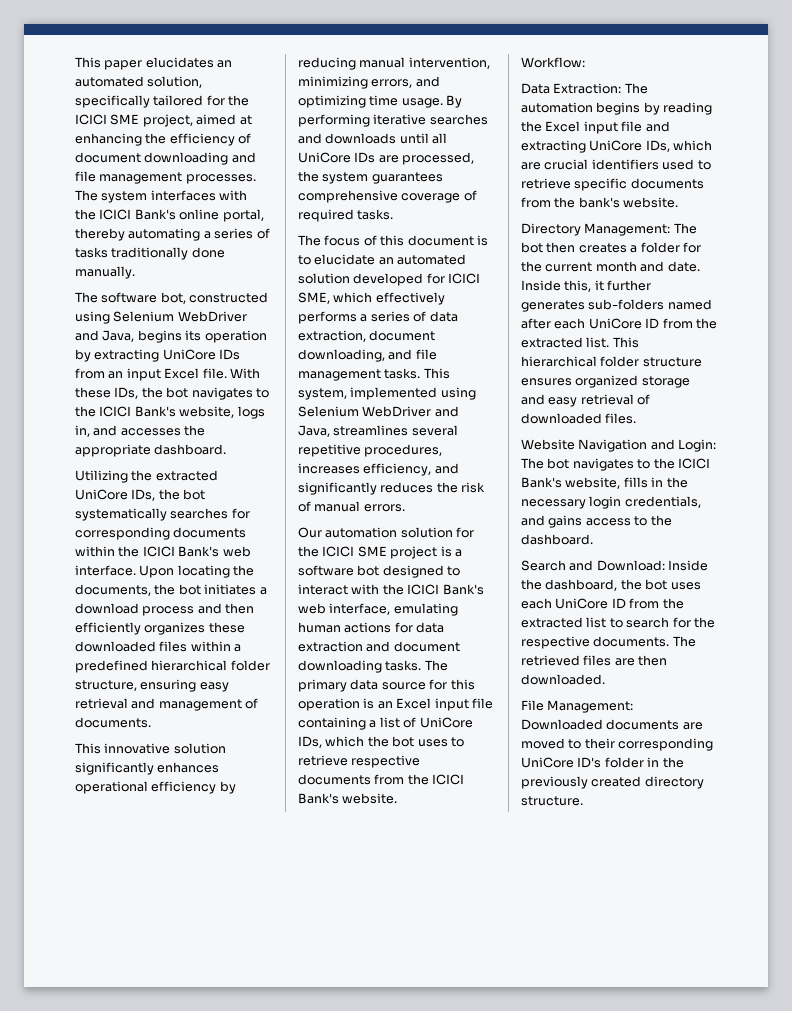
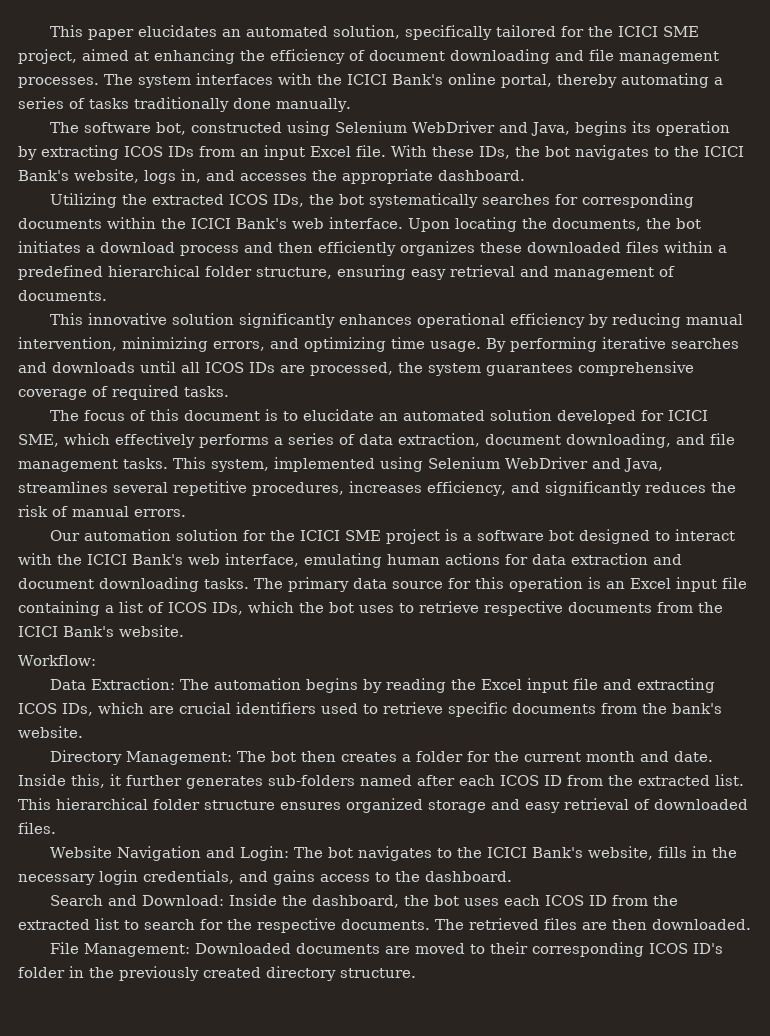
- The software bot, constructed using Selenium WebDriver and Java, begins its operation by extracting UniCore IDs from an input Excel file.
+ The software bot, constructed using Selenium WebDriver and Java, begins its operation by extracting ICOS IDs from an input Excel file.
- Utilizing the extracted UniCore IDs, the bot systematically searches for corresponding documents within the ICICI Bank's web interface.
+ Utilizing the extracted ICOS IDs, the bot systematically searches for corresponding documents within the ICICI Bank's web interface.
- By performing iterative searches and downloads until all UniCore IDs are processed, the system guarantees comprehensive coverage of required tasks.
+ By performing iterative searches and downloads until all ICOS IDs are processed, the system guarantees comprehensive coverage of required tasks.
- The primary data source for this operation is an Excel input file containing a list of UniCore IDs, which the bot uses to retrieve respective documents from the ICICI Bank's website.
+ The primary data source for this operation is an Excel input file containing a list of ICOS IDs, which the bot uses to retrieve respective documents from the ICICI Bank's website.
- Data Extraction: The automation begins by reading the Excel input file and extracting UniCore IDs, which are crucial identifiers used to retrieve specific documents from the bank's website.
+ Data Extraction: The automation begins by reading the Excel input file and extracting ICOS IDs, which are crucial identifiers used to retrieve specific documents from the bank's website.
- Inside this, it further generates sub-folders named after each UniCore ID from the extracted list.
+ Inside this, it further generates sub-folders named after each ICOS ID from the extracted list.
- Search and Download: Inside the dashboard, the bot uses each UniCore ID from the extracted list to search for the respective documents.
+ Search and Download: Inside the dashboard, the bot uses each ICOS ID from the extracted list to search for the respective documents.
- File Management: Downloaded documents are moved to their corresponding UniCore ID's folder in the previously created directory structure.
+ File Management: Downloaded documents are moved to their corresponding ICOS ID's folder in the previously created directory structure.

